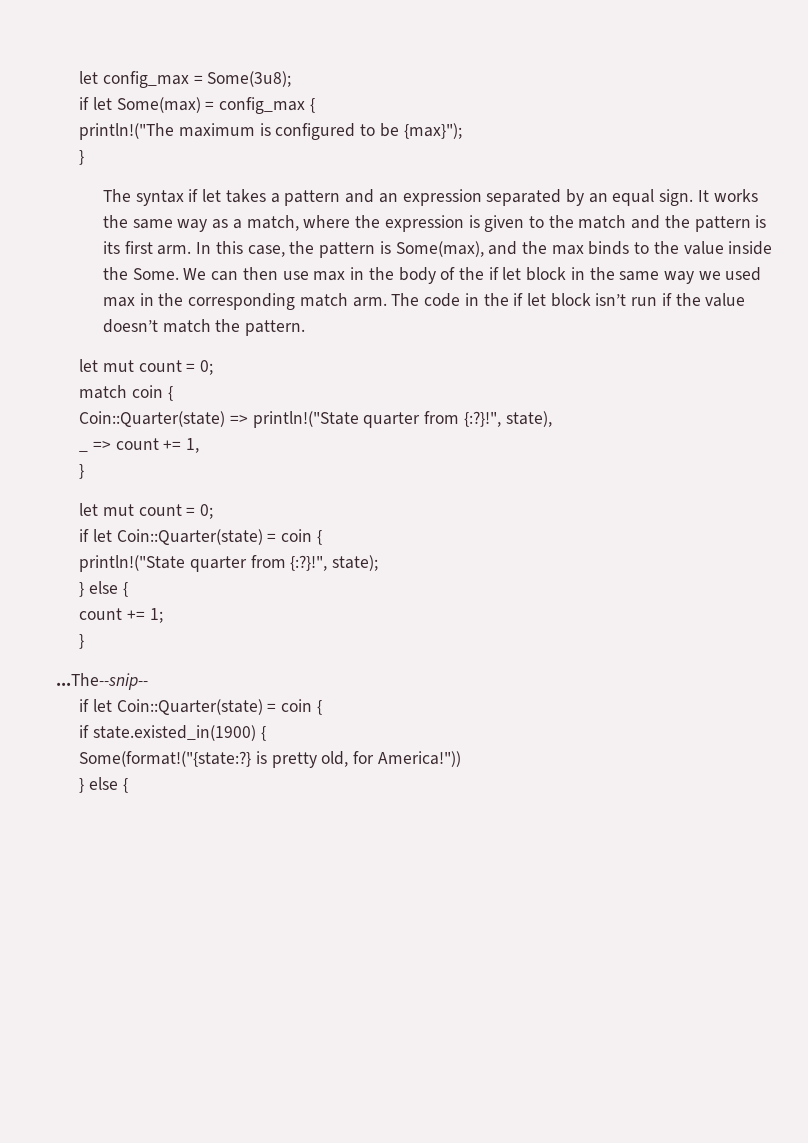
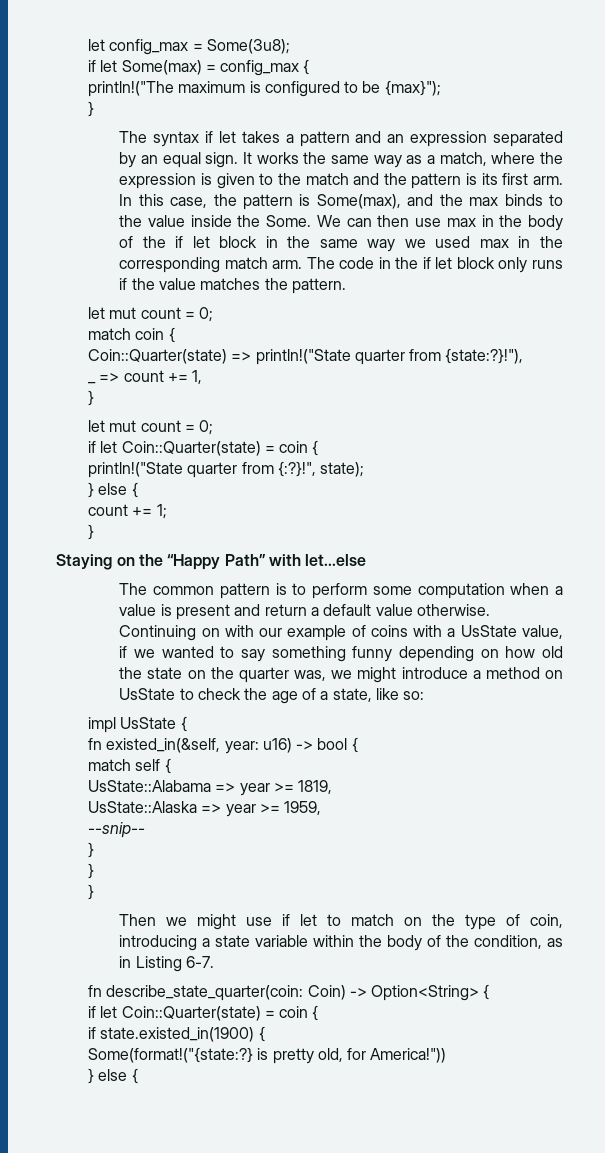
- The code in the if let block isn’t run if the value doesn’t match the pattern.
+ The code in the if let block only runs if the value matches the pattern.
- Coin::Quarter(state) => println!("State quarter from {:?}!", state),
+ Coin::Quarter(state) => println!("State quarter from {state:?}!"),
- ...The--snip--
+ Staying on the “Happy Path” with let...else
+ The common pattern is to perform some computation when a value is present and return a default value otherwise. Continuing on with our example of coins with a UsState value, if we wanted to say something funny depending on how old the state on the quarter was, we might introduce a method on UsState to check the age of a state, like so:
+ impl UsState {
+ fn existed_in(&self, year: u16) -> bool {
+ match self {
+ UsState::Alabama => year >= 1819,
+ UsState::Alaska => year >= 1959,
+ --snip--
+ }
+ }
+ }
+ Then we might use if let to match on the type of coin, introducing a state variable within the body of the condition, as in Listing 6-7.
+ fn describe_state_quarter(coin: Coin) -> Option<String> {

